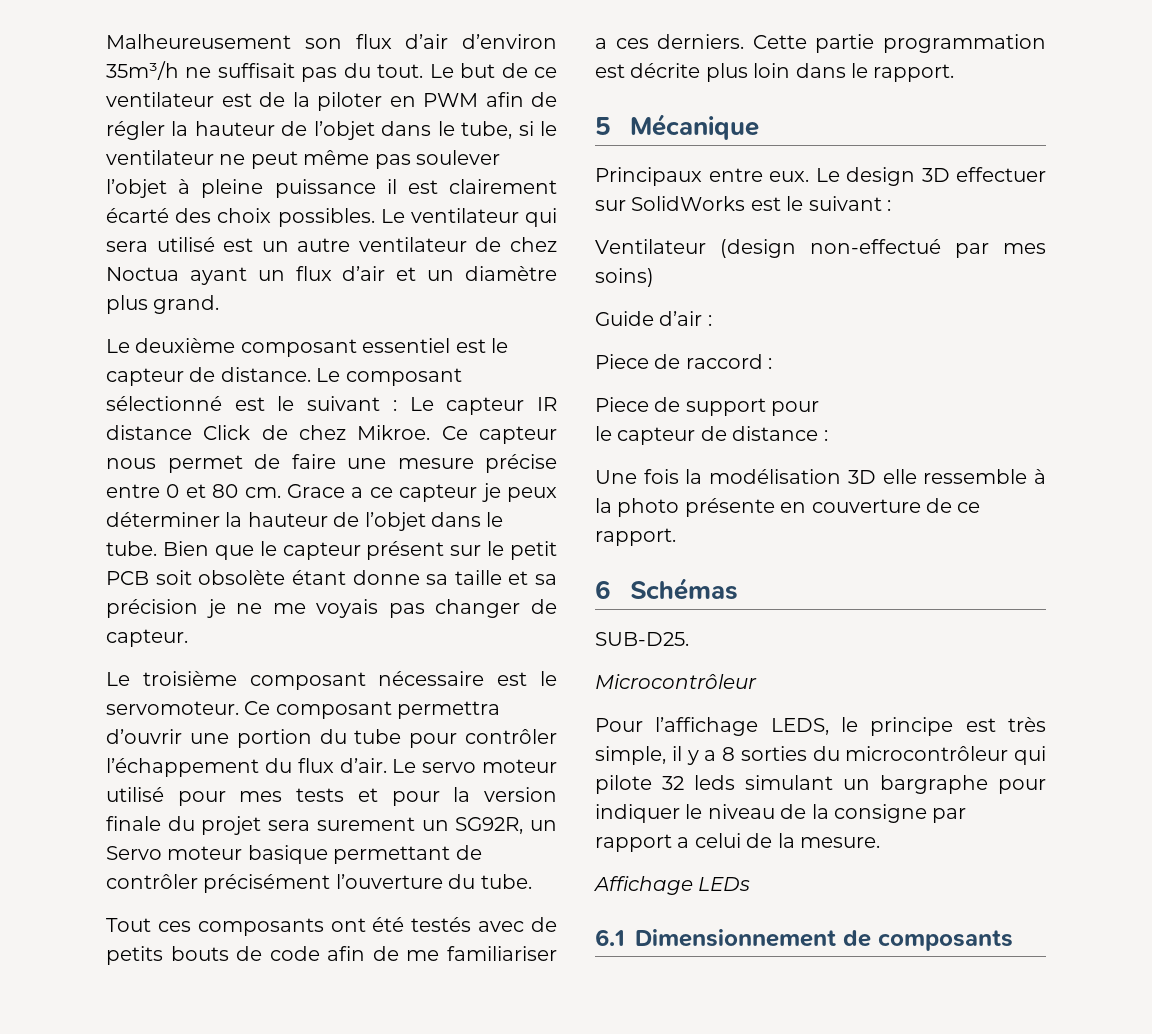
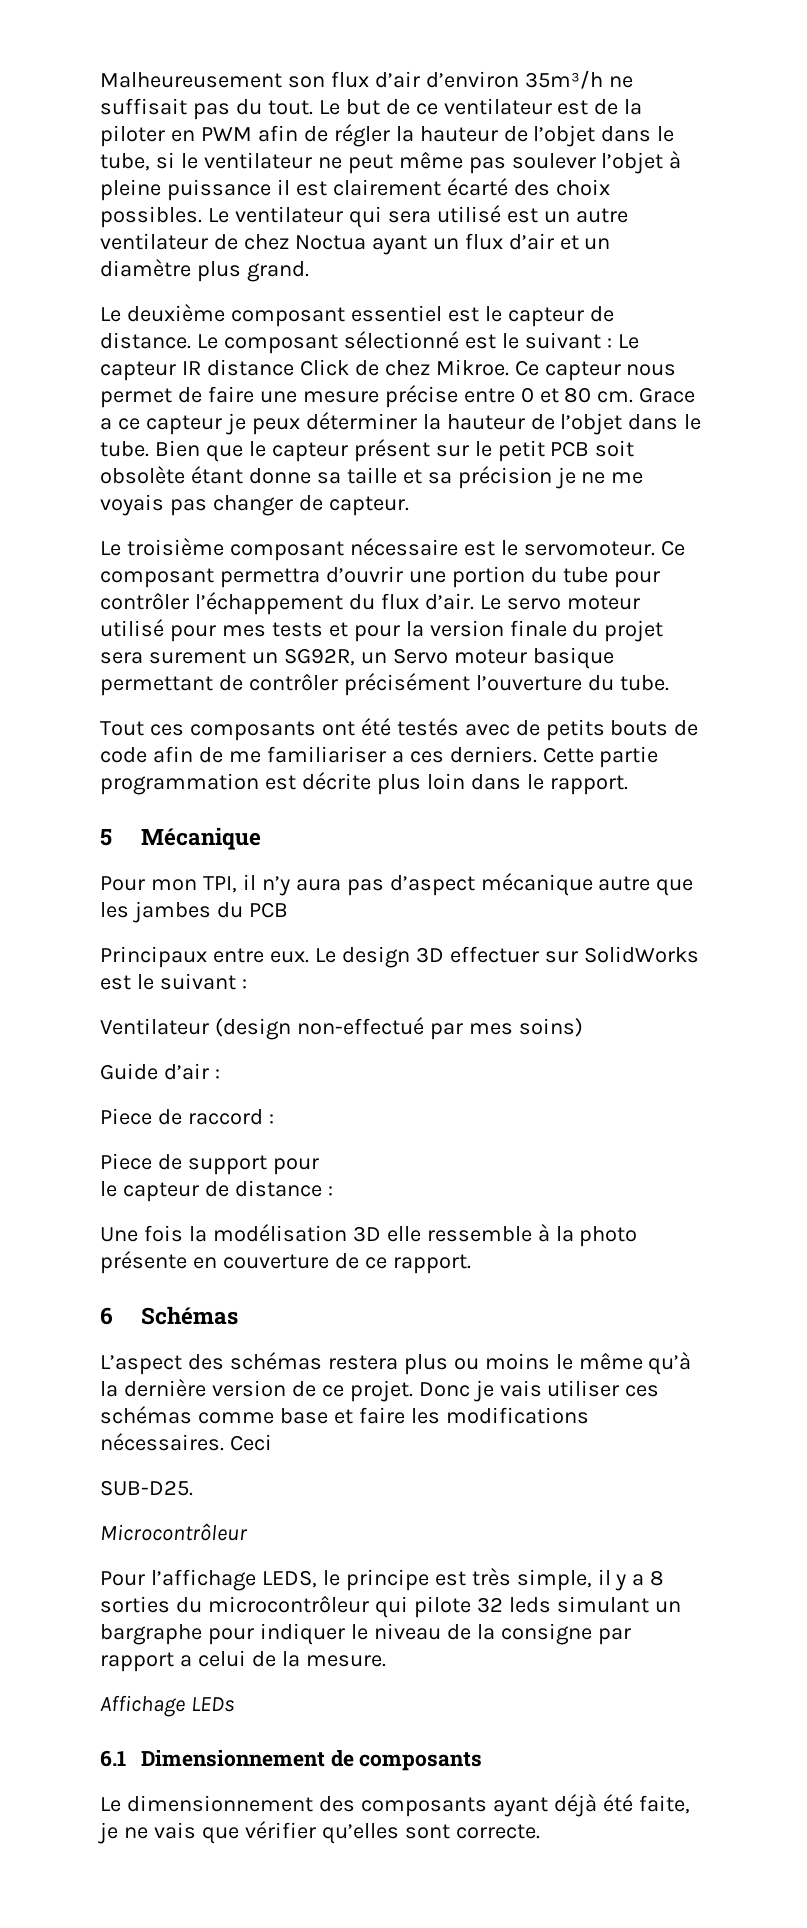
+ Pour mon TPI, il n’y aura pas d’aspect mécanique autre que les jambes du PCB
+ L’aspect des schémas restera plus ou moins le même qu’à la dernière version de ce projet. Donc je vais utiliser ces schémas comme base et faire les modifications nécessaires. Ceci
+ Le dimensionnement des composants ayant déjà été faite, je ne vais que vérifier qu’elles sont correcte.

